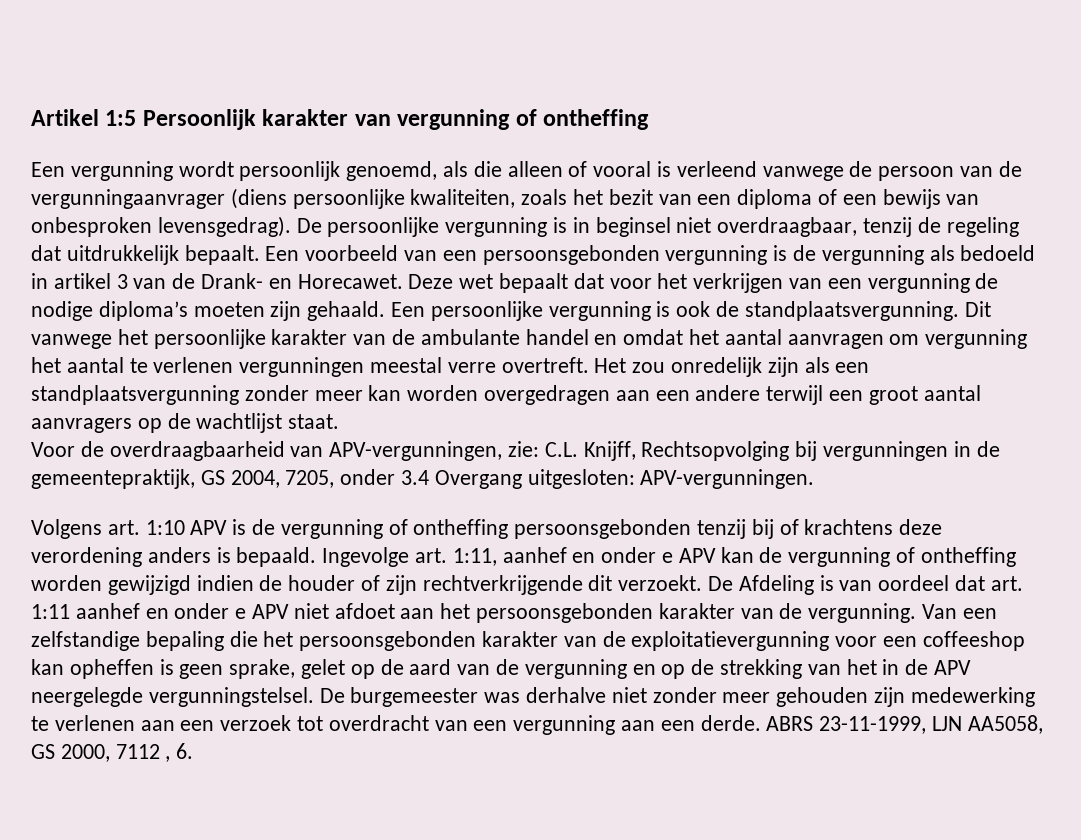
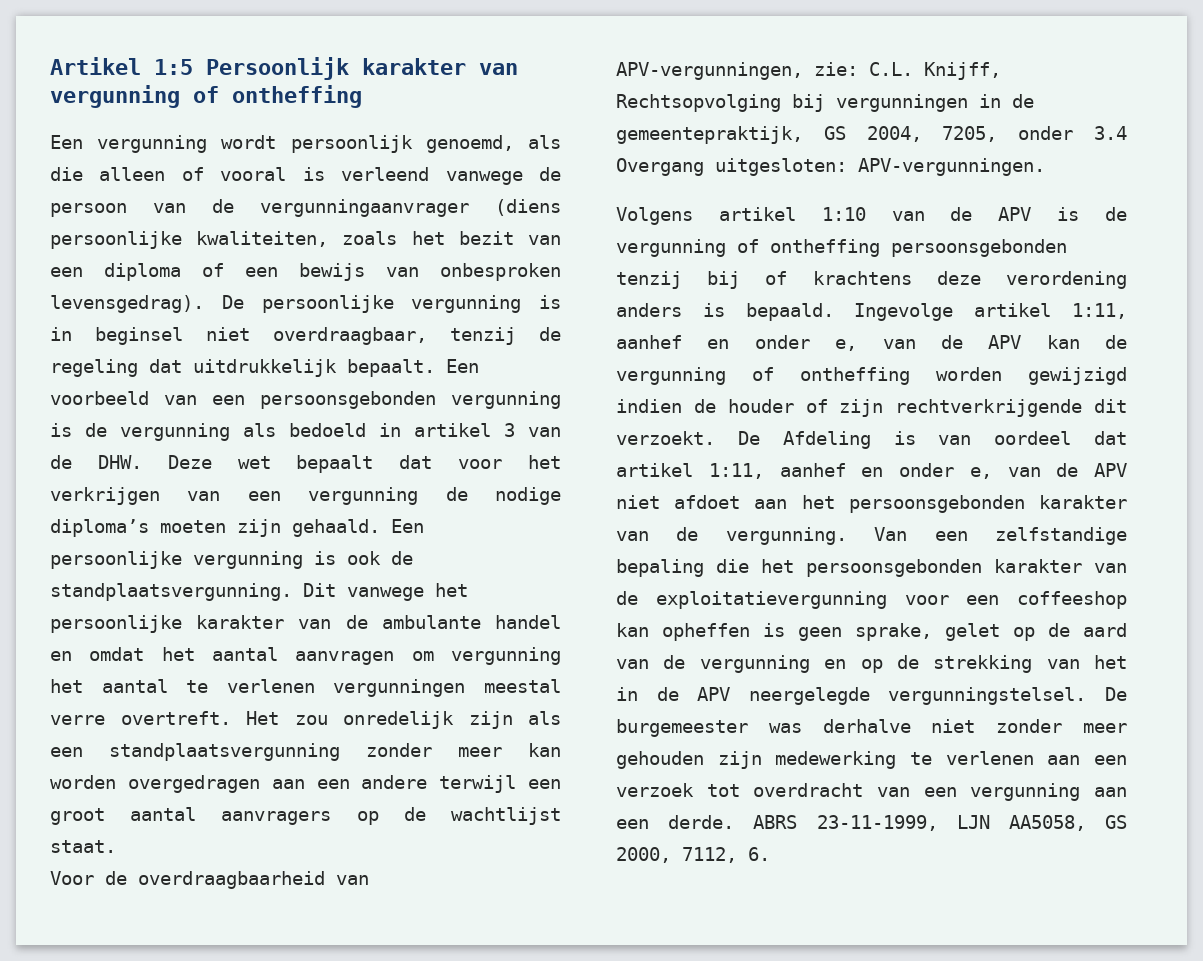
- Een voorbeeld van een persoonsgebonden vergunning is de vergunning als bedoeld in artikel 3 van de Drank- en Horecawet. Deze wet bepaalt dat voor het verkrijgen van een vergunning de nodige diploma’s moeten zijn gehaald.
+ Een voorbeeld van een persoonsgebonden vergunning is de vergunning als bedoeld in artikel 3 van de DHW. Deze wet bepaalt dat voor het verkrijgen van een vergunning de nodige diploma’s moeten zijn gehaald.
- Volgens art. 1:10 APV is de vergunning of ontheffing persoonsgebonden tenzij bij of krachtens deze verordening anders is bepaald.
+ Volgens artikel 1:10 van de APV is de vergunning of ontheffing persoonsgebonden tenzij bij of krachtens deze verordening anders is bepaald.
- Ingevolge art. 1:11, aanhef en onder e APV kan de vergunning of ontheffing worden gewijzigd indien de houder of zijn rechtverkrijgende dit verzoekt.
+ Ingevolge artikel 1:11, aanhef en onder e, van de APV kan de vergunning of ontheffing worden gewijzigd indien de houder of zijn rechtverkrijgende dit verzoekt.
- De Afdeling is van oordeel dat art. 1:11 aanhef en onder e APV niet afdoet aan het persoonsgebonden karakter van de vergunning.
+ De Afdeling is van oordeel dat artikel 1:11, aanhef en onder e, van de APV niet afdoet aan het persoonsgebonden karakter van de vergunning.
- ABRS 23-11-1999, LJN AA5058, GS 2000, 7112 , 6.
+ ABRS 23-11-1999, LJN AA5058, GS 2000, 7112, 6.

